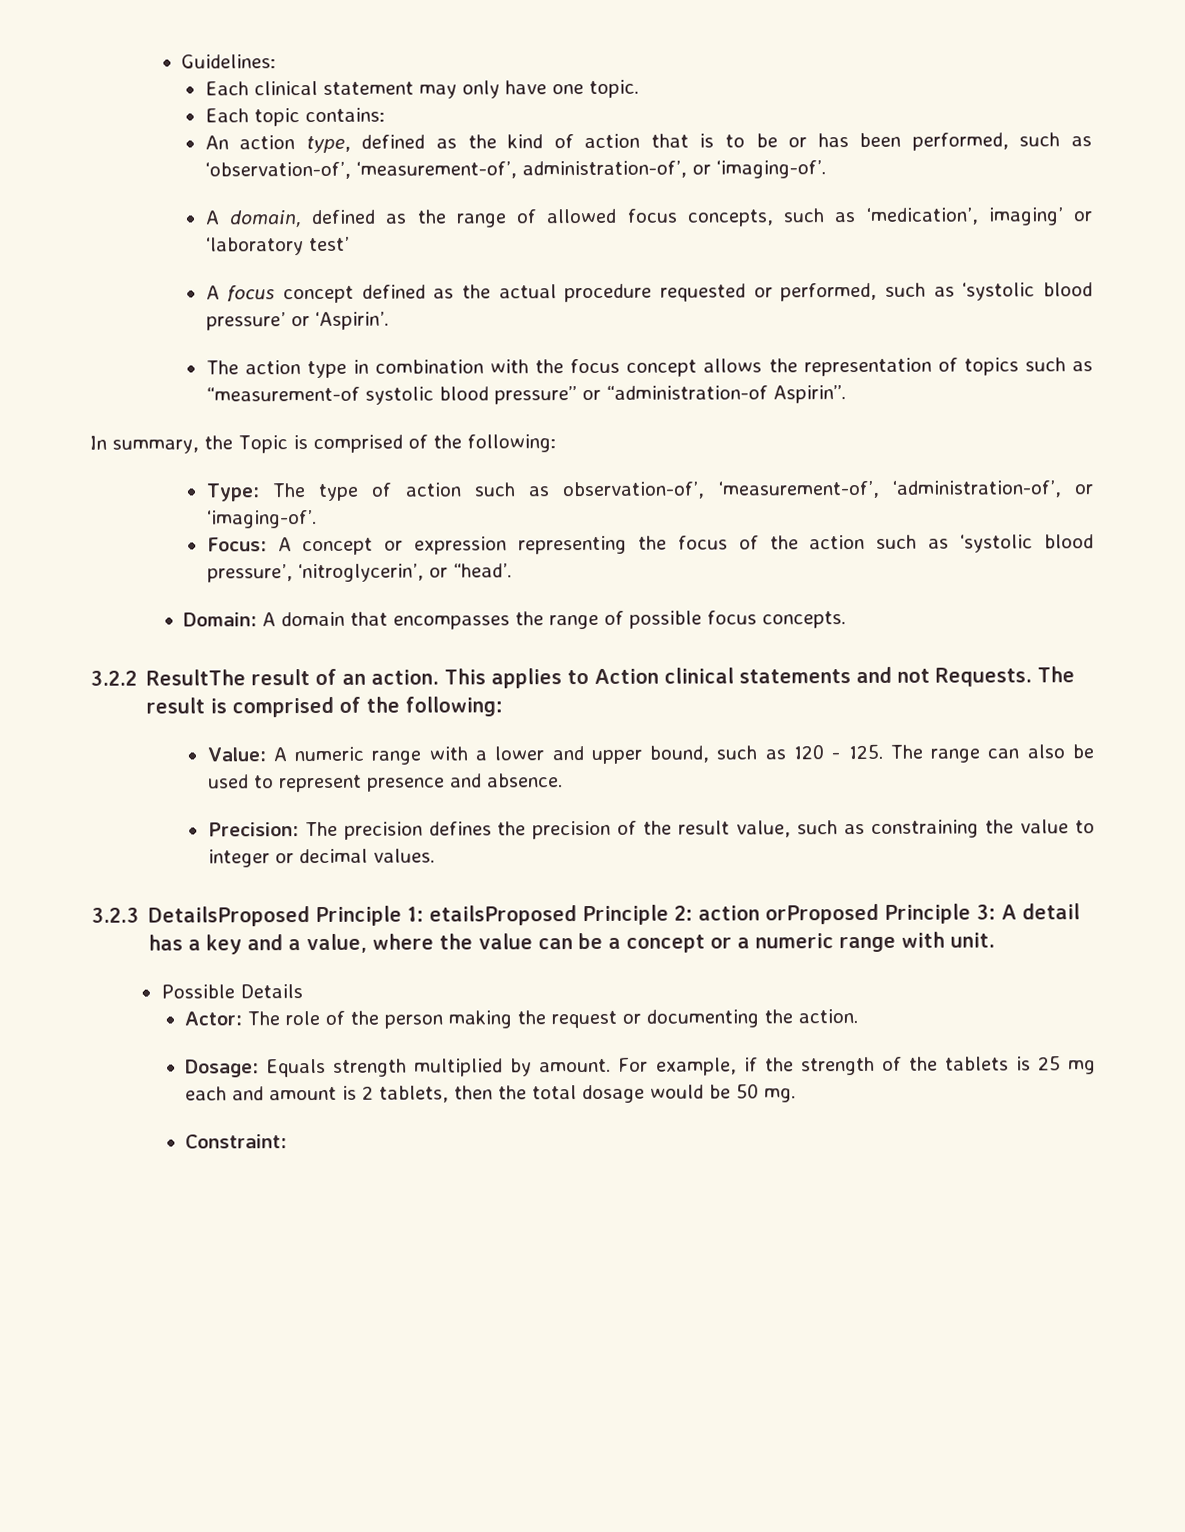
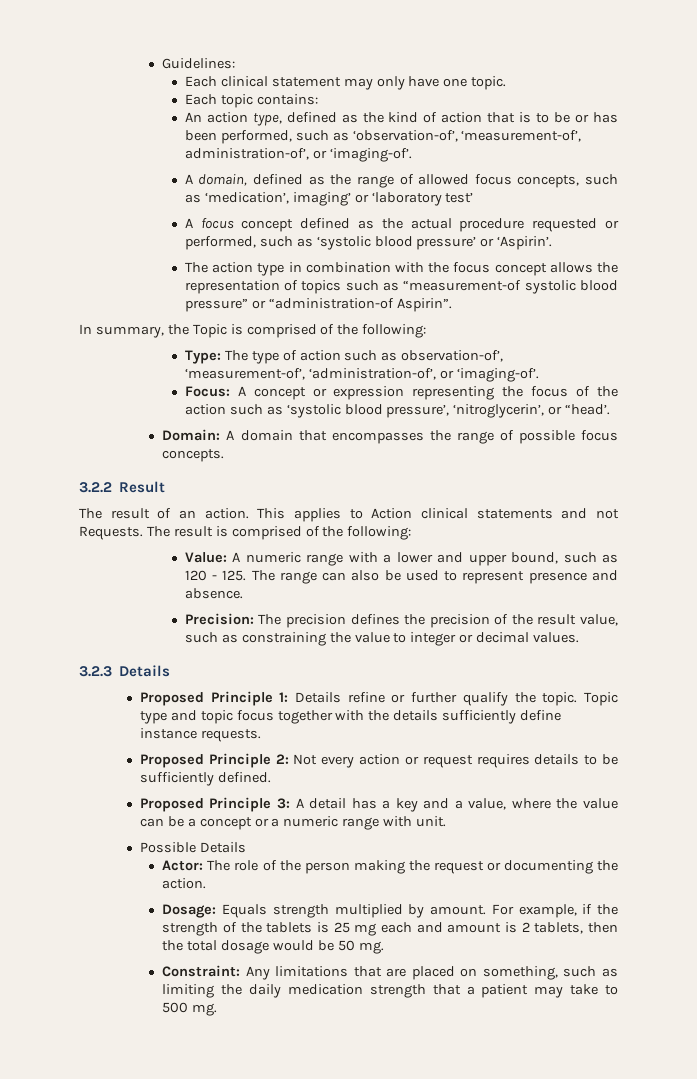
- 3.2.2 ResultThe result of an action.
+ 3.2.2 Result
+ The result of an action.
- 3.2.3 DetailsProposed Principle 1: etailsProposed Principle 2: action orProposed Principle 3: A detail has a key and a value, where the value can be a concept or a numeric range with unit.
+ 3.2.3 Details
+ Proposed Principle 1: Details refine or further qualify the topic. Topic type and topic focus together with the details sufficiently define instance requests.
+ Proposed Principle 2: Not every action or request requires details to be sufficiently defined.
+ Proposed Principle 3: A detail has a key and a value, where the value can be a concept or a numeric range with unit.
- Constraint:
+ Constraint: Any limitations that are placed on something, such as limiting the daily medication strength that a patient may take to 500 mg.

